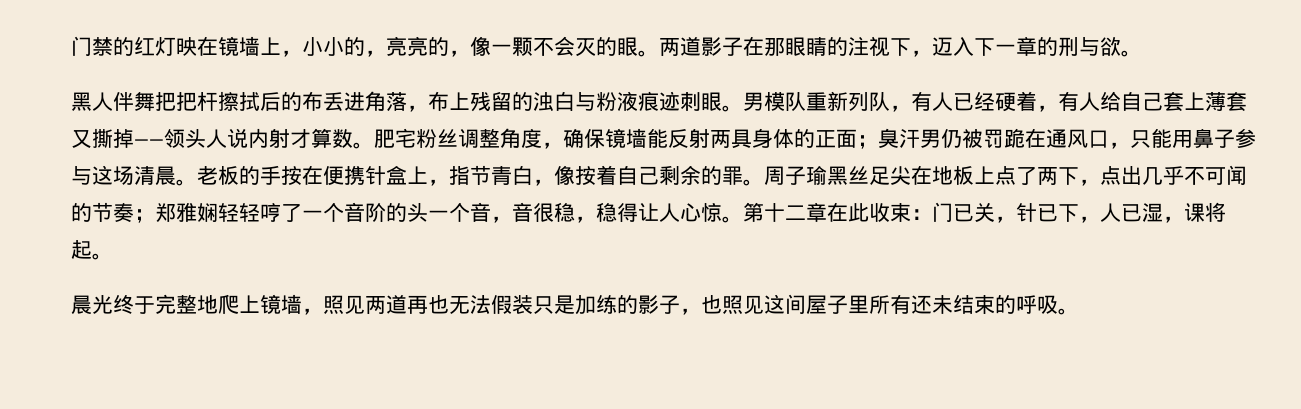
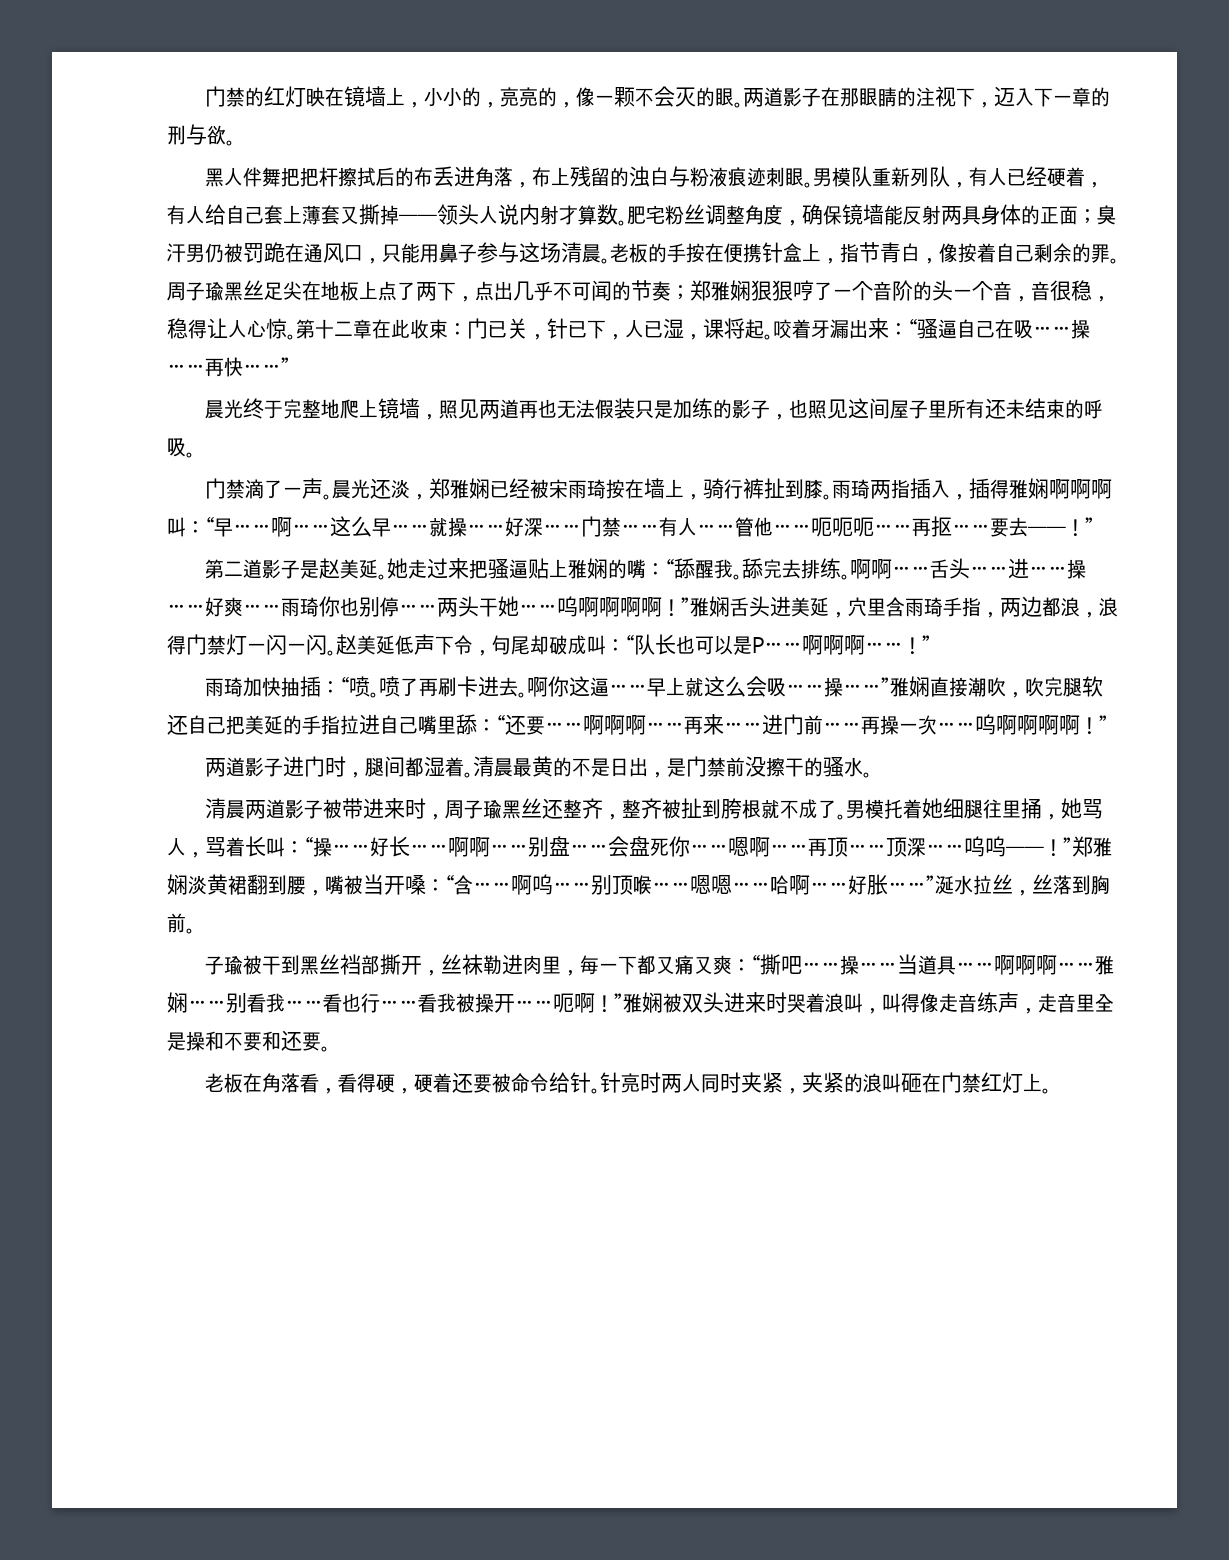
- 周子瑜黑丝足尖在地板上点了两下，点出几乎不可闻的节奏；郑雅娴轻轻哼了一个音阶的头一个音，音很稳，稳得让人心惊。
+ 周子瑜黑丝足尖在地板上点了两下，点出几乎不可闻的节奏；郑雅娴狠狠哼了一个音阶的头一个音，音很稳，稳得让人心惊。
+ 咬着牙漏出来：“骚逼自己在吸……操……再快……”
+ 门禁滴了一声。晨光还淡，郑雅娴已经被宋雨琦按在墙上，骑行裤扯到膝。雨琦两指插入，插得雅娴啊啊啊叫：“早……啊……这么早……就操……好深……门禁……有人……管他……呃呃呃……再抠……要去——！”
+ 第二道影子是赵美延。她走过来把骚逼贴上雅娴的嘴：“舔醒我。舔完去排练。啊啊……舌头……进……操……好爽……雨琦你也别停……两头干她……呜啊啊啊啊！”雅娴舌头进美延，穴里含雨琦手指，两边都浪，浪得门禁灯一闪一闪。赵美延低声下令，句尾却破成叫：“队长也可以是P……啊啊啊……！”
+ 雨琦加快抽插：“喷。喷了再刷卡进去。啊你这逼……早上就这么会吸……操……”雅娴直接潮吹，吹完腿软还自己把美延的手指拉进自己嘴里舔：“还要……啊啊啊……再来……进门前……再操一次……呜啊啊啊啊！”
+ 两道影子进门时，腿间都湿着。清晨最黄的不是日出，是门禁前没擦干的骚水。
+ 清晨两道影子被带进来时，周子瑜黑丝还整齐，整齐被扯到胯根就不成了。男模托着她细腿往里捅，她骂人，骂着长叫：“操……好长……啊啊……别盘……会盘死你……嗯啊……再顶……顶深……呜呜——！”郑雅娴淡黄裙翻到腰，嘴被当开嗓：“含……啊呜……别顶喉……嗯嗯……哈啊……好胀……”涎水拉丝，丝落到胸前。
+ 子瑜被干到黑丝裆部撕开，丝袜勒进肉里，每一下都又痛又爽：“撕吧……操……当道具……啊啊啊……雅娴……别看我……看也行……看我被操开……呃啊！”雅娴被双头进来时哭着浪叫，叫得像走音练声，走音里全是操和不要和还要。
+ 老板在角落看，看得硬，硬着还要被命令给针。针亮时两人同时夹紧，夹紧的浪叫砸在门禁红灯上。

